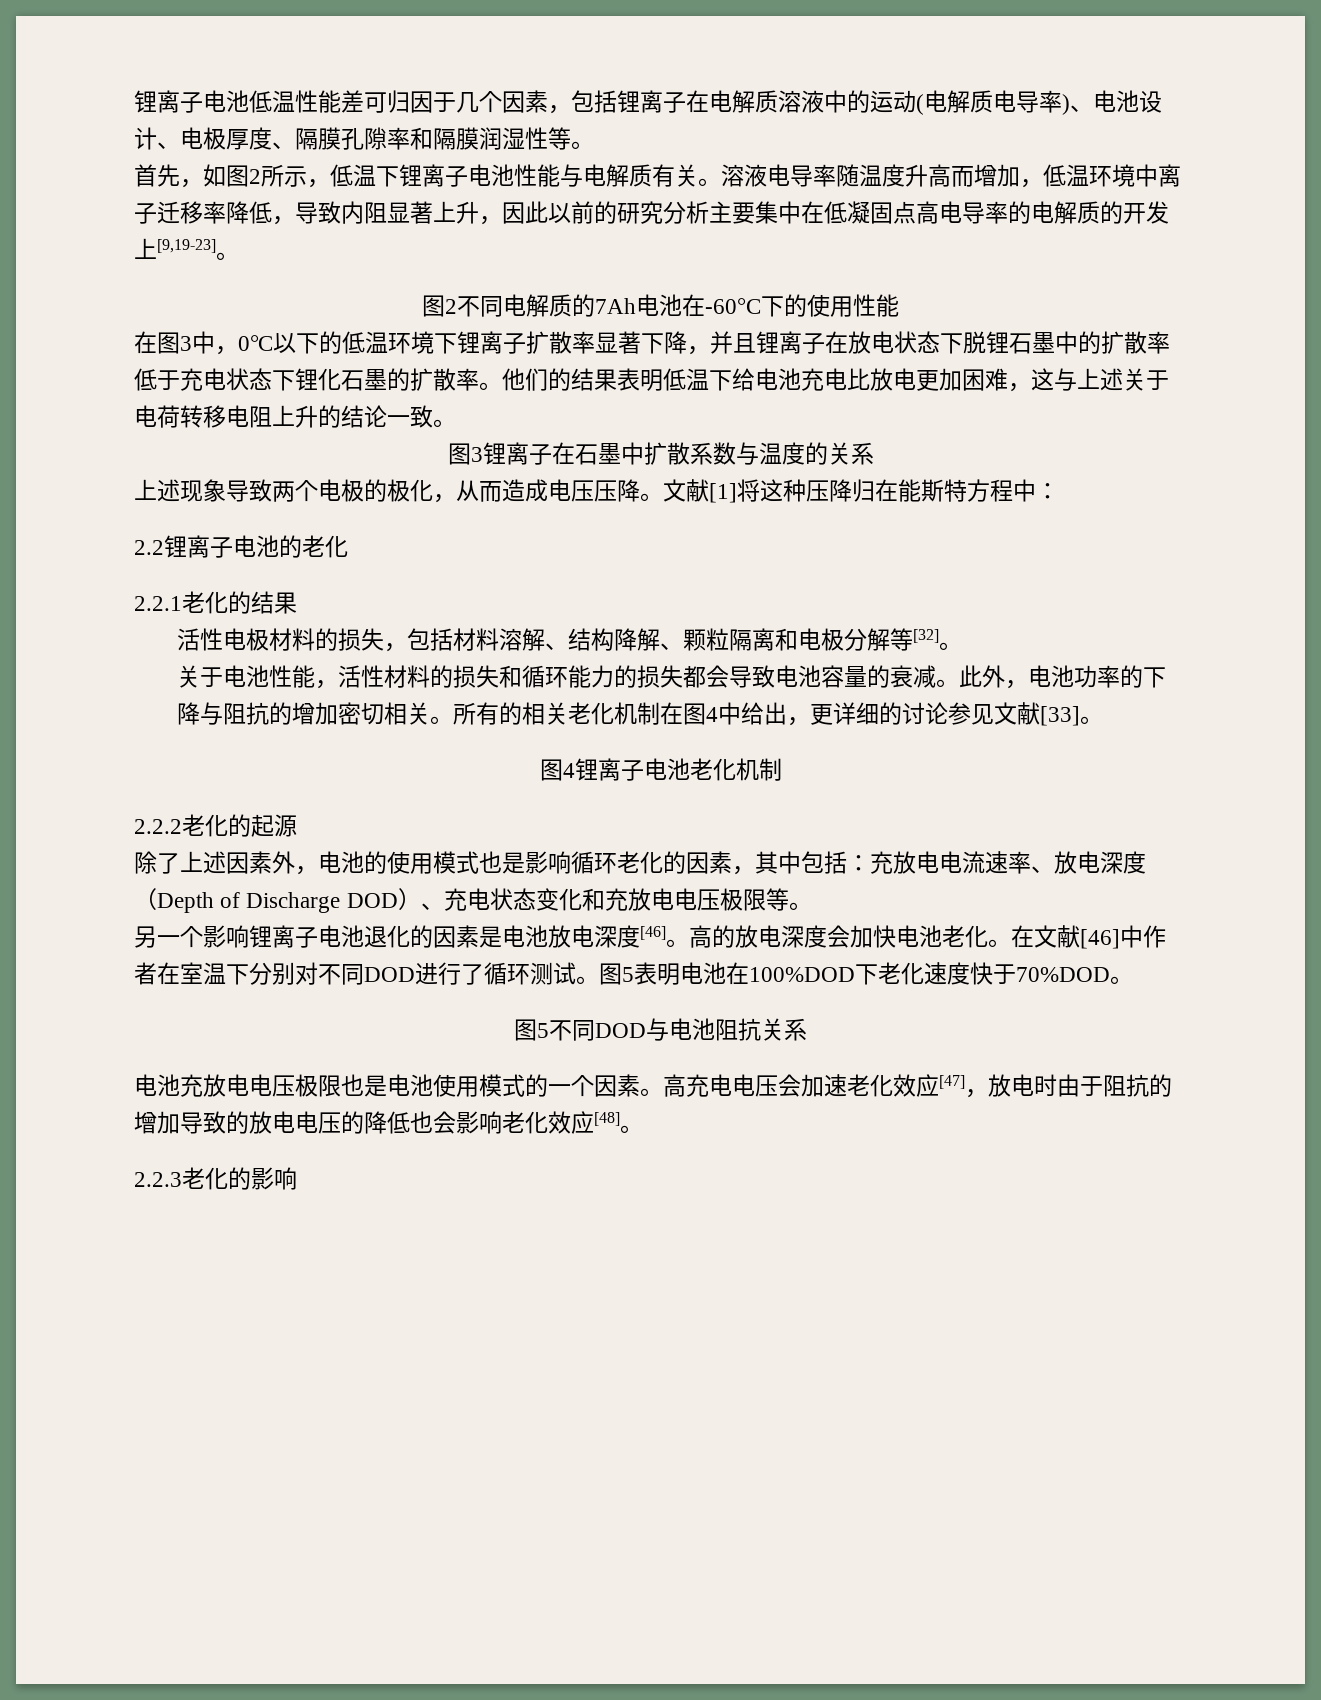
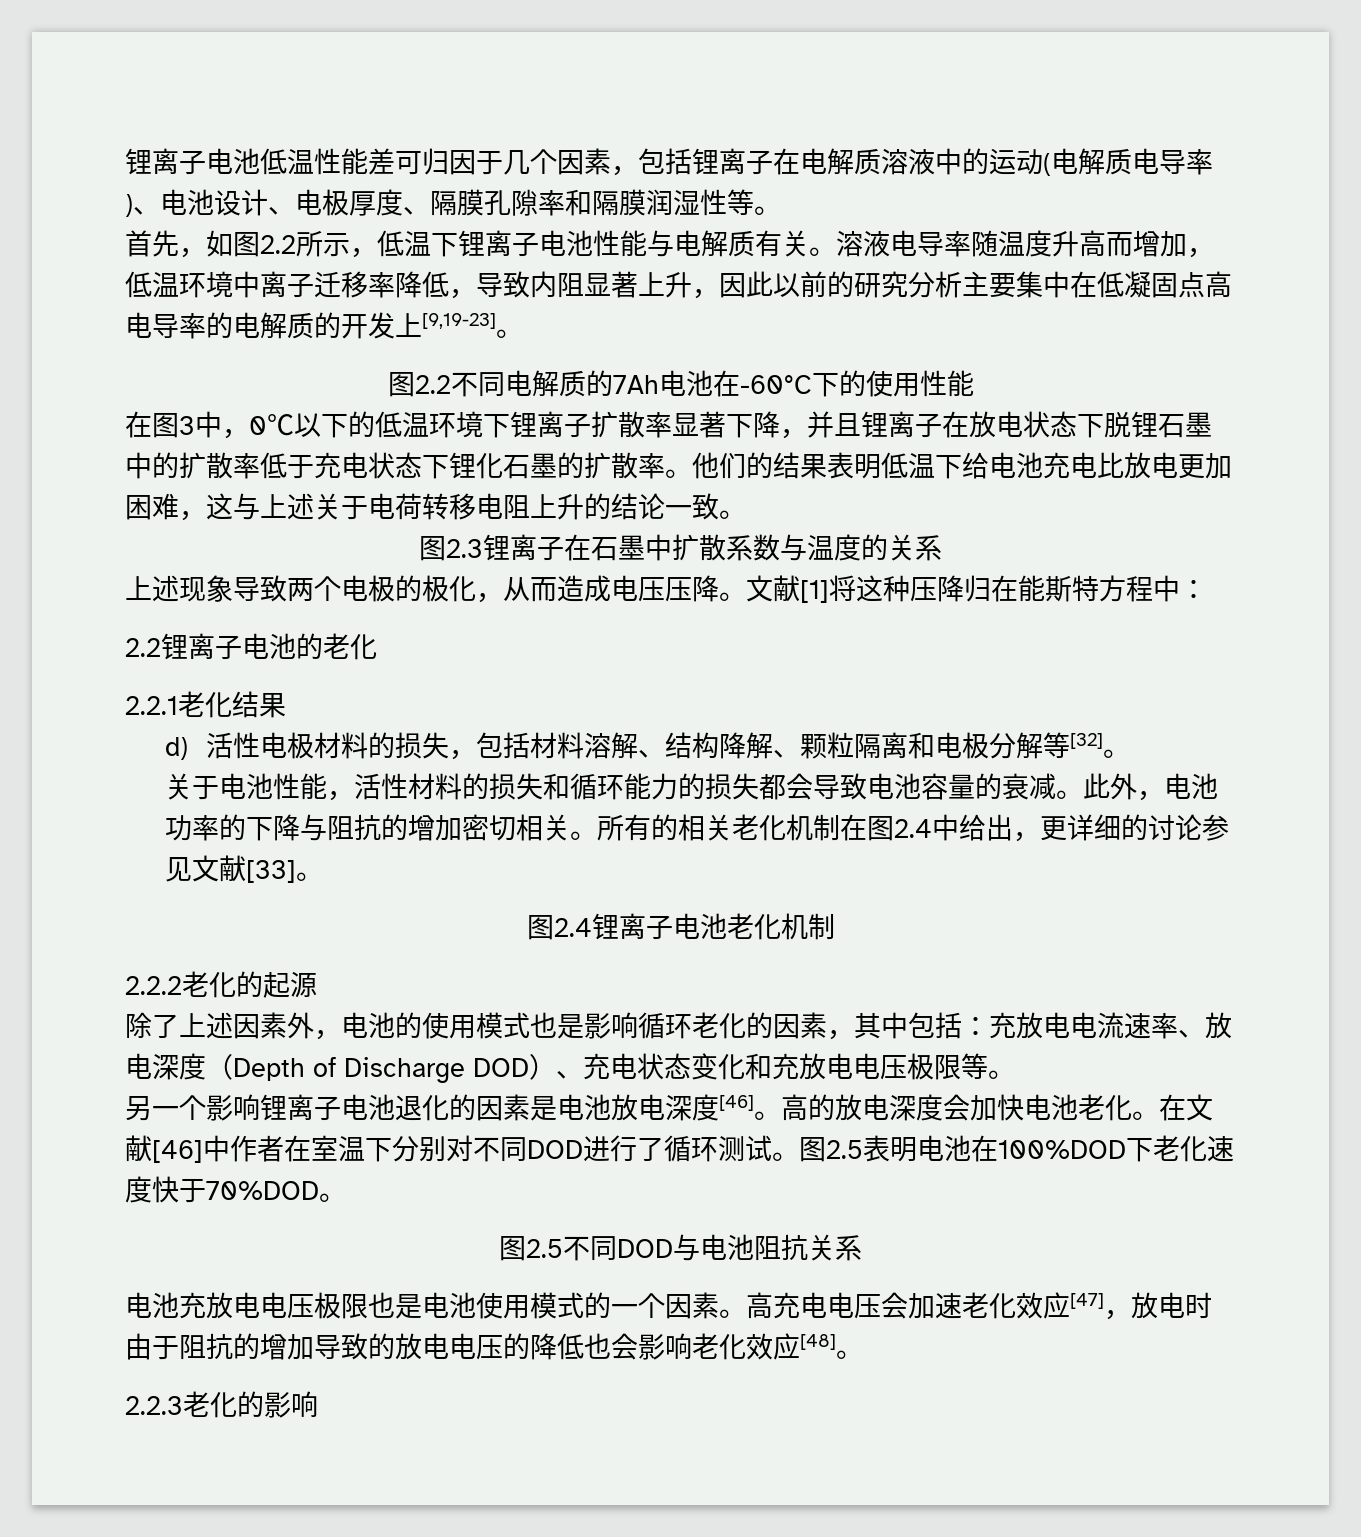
- 首先，如图2所示，低温下锂离子电池性能与电解质有关。
+ 首先，如图2.2所示，低温下锂离子电池性能与电解质有关。
- 图2不同电解质的7Ah电池在-60°C下的使用性能
+ 图2.2不同电解质的7Ah电池在-60°C下的使用性能
- 图3锂离子在石墨中扩散系数与温度的关系
+ 图2.3锂离子在石墨中扩散系数与温度的关系
- 2.2.1老化的结果
+ 2.2.1老化结果
- 活性电极材料的损失，包括材料溶解、结构降解、颗粒隔离和电极分解等[32]。
+ d)活性电极材料的损失，包括材料溶解、结构降解、颗粒隔离和电极分解等[32]。
- 所有的相关老化机制在图4中给出，更详细的讨论参见文献[33]。
+ 所有的相关老化机制在图2.4中给出，更详细的讨论参见文献[33]。
- 图4锂离子电池老化机制
+ 图2.4锂离子电池老化机制
- 图5表明电池在100%DOD下老化速度快于70%DOD。
+ 图2.5表明电池在100%DOD下老化速度快于70%DOD。
- 图5不同DOD与电池阻抗关系
+ 图2.5不同DOD与电池阻抗关系

